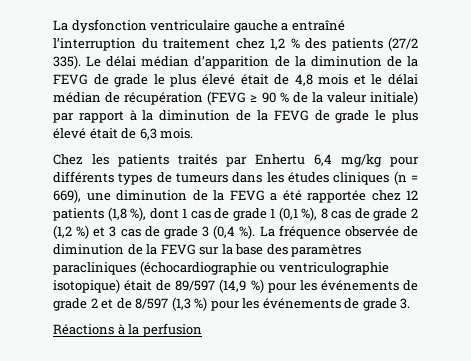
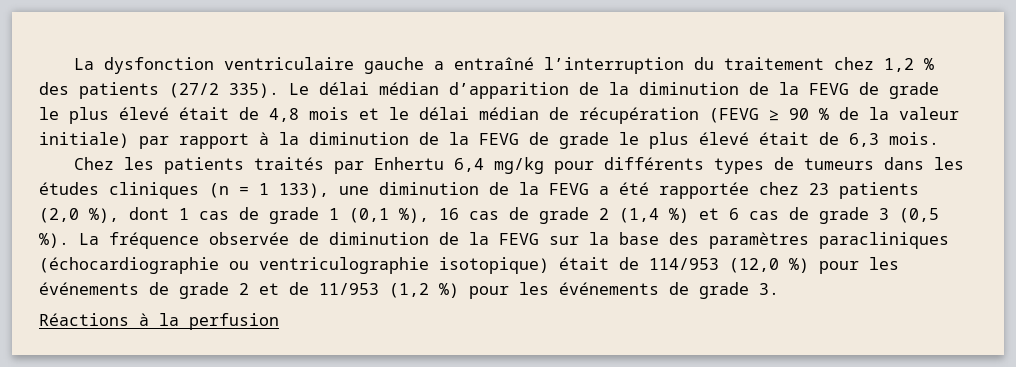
- Chez les patients traités par Enhertu 6,4 mg/kg pour différents types de tumeurs dans les études cliniques (n = 669), une diminution de la FEVG a été rapportée chez 12 patients (1,8 %), dont 1 cas de grade 1 (0,1 %), 8 cas de grade 2 (1,2 %) et 3 cas de grade 3 (0,4 %).
+ Chez les patients traités par Enhertu 6,4 mg/kg pour différents types de tumeurs dans les études cliniques (n = 1 133), une diminution de la FEVG a été rapportée chez 23 patients (2,0 %), dont 1 cas de grade 1 (0,1 %), 16 cas de grade 2 (1,4 %) et 6 cas de grade 3 (0,5 %).
- La fréquence observée de diminution de la FEVG sur la base des paramètres paracliniques (échocardiographie ou ventriculographie isotopique) était de 89/597 (14,9 %) pour les événements de grade 2 et de 8/597 (1,3 %) pour les événements de grade 3.
+ La fréquence observée de diminution de la FEVG sur la base des paramètres paracliniques (échocardiographie ou ventriculographie isotopique) était de 114/953 (12,0 %) pour les événements de grade 2 et de 11/953 (1,2 %) pour les événements de grade 3.

